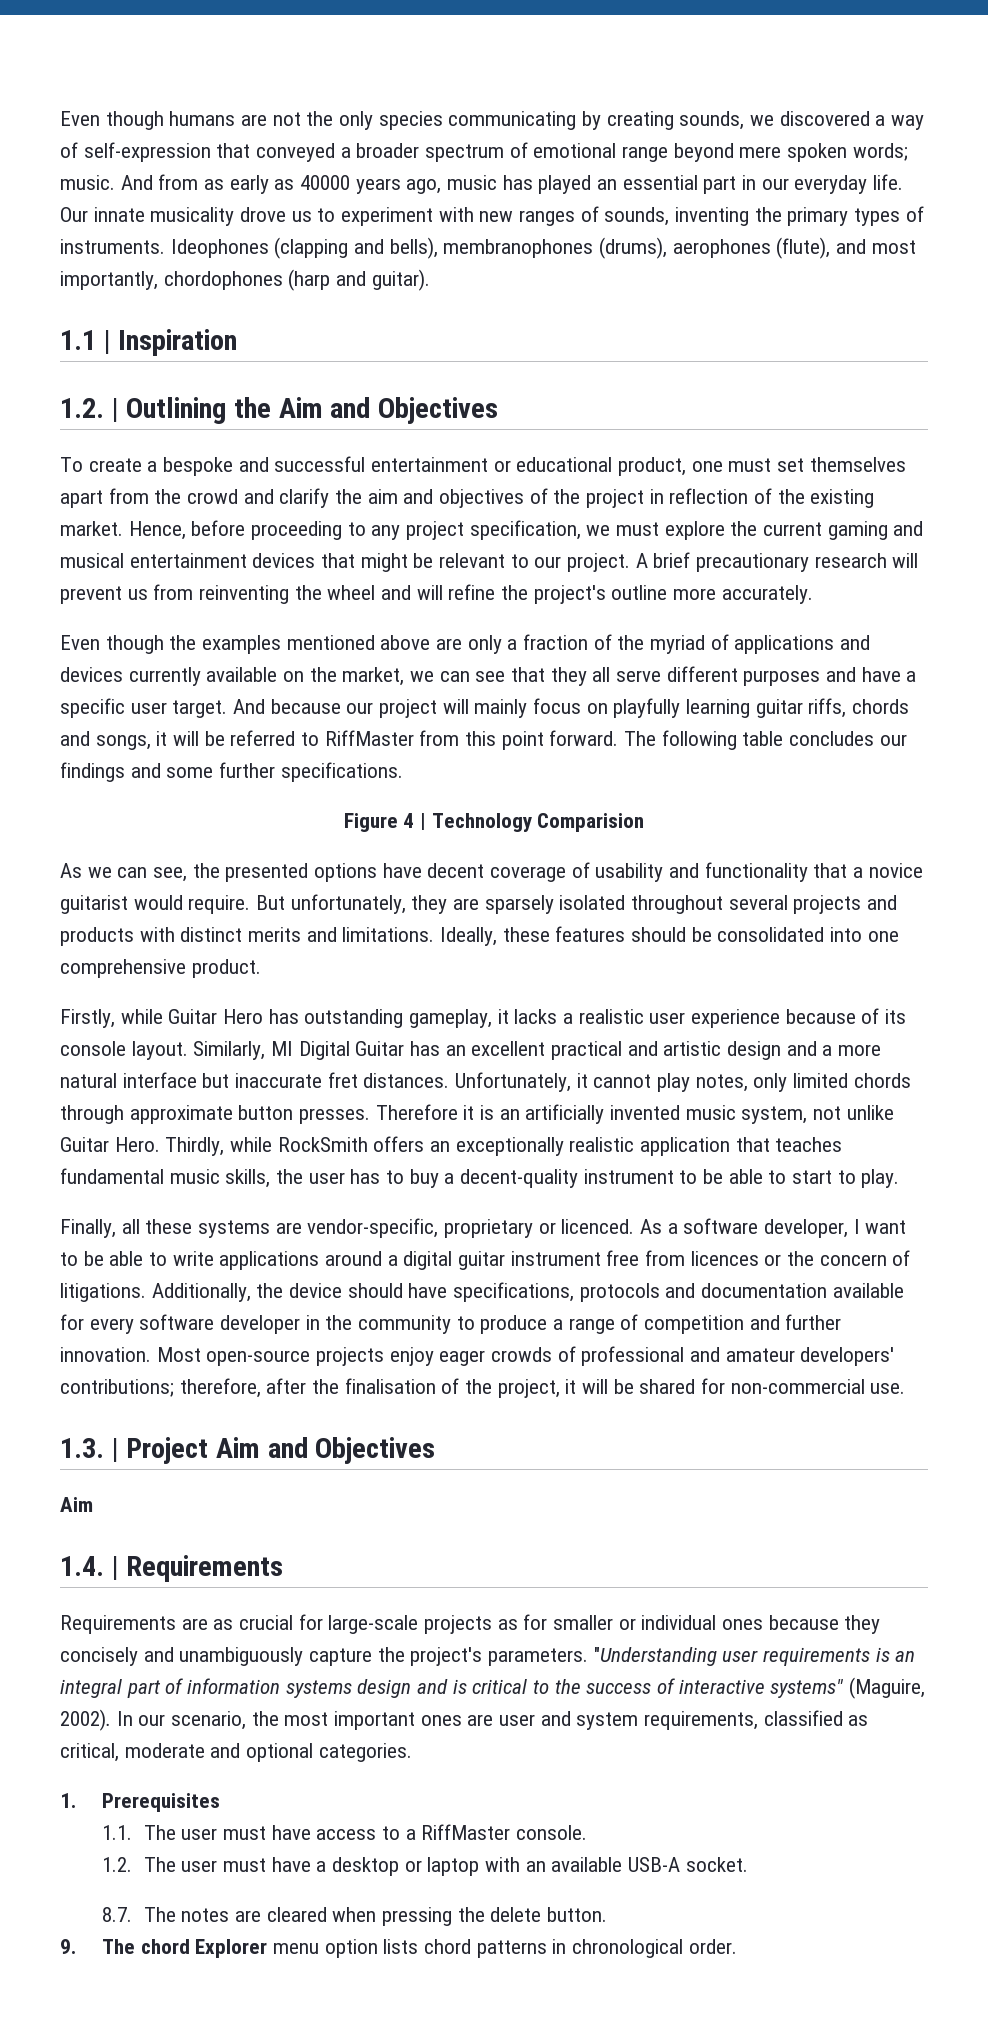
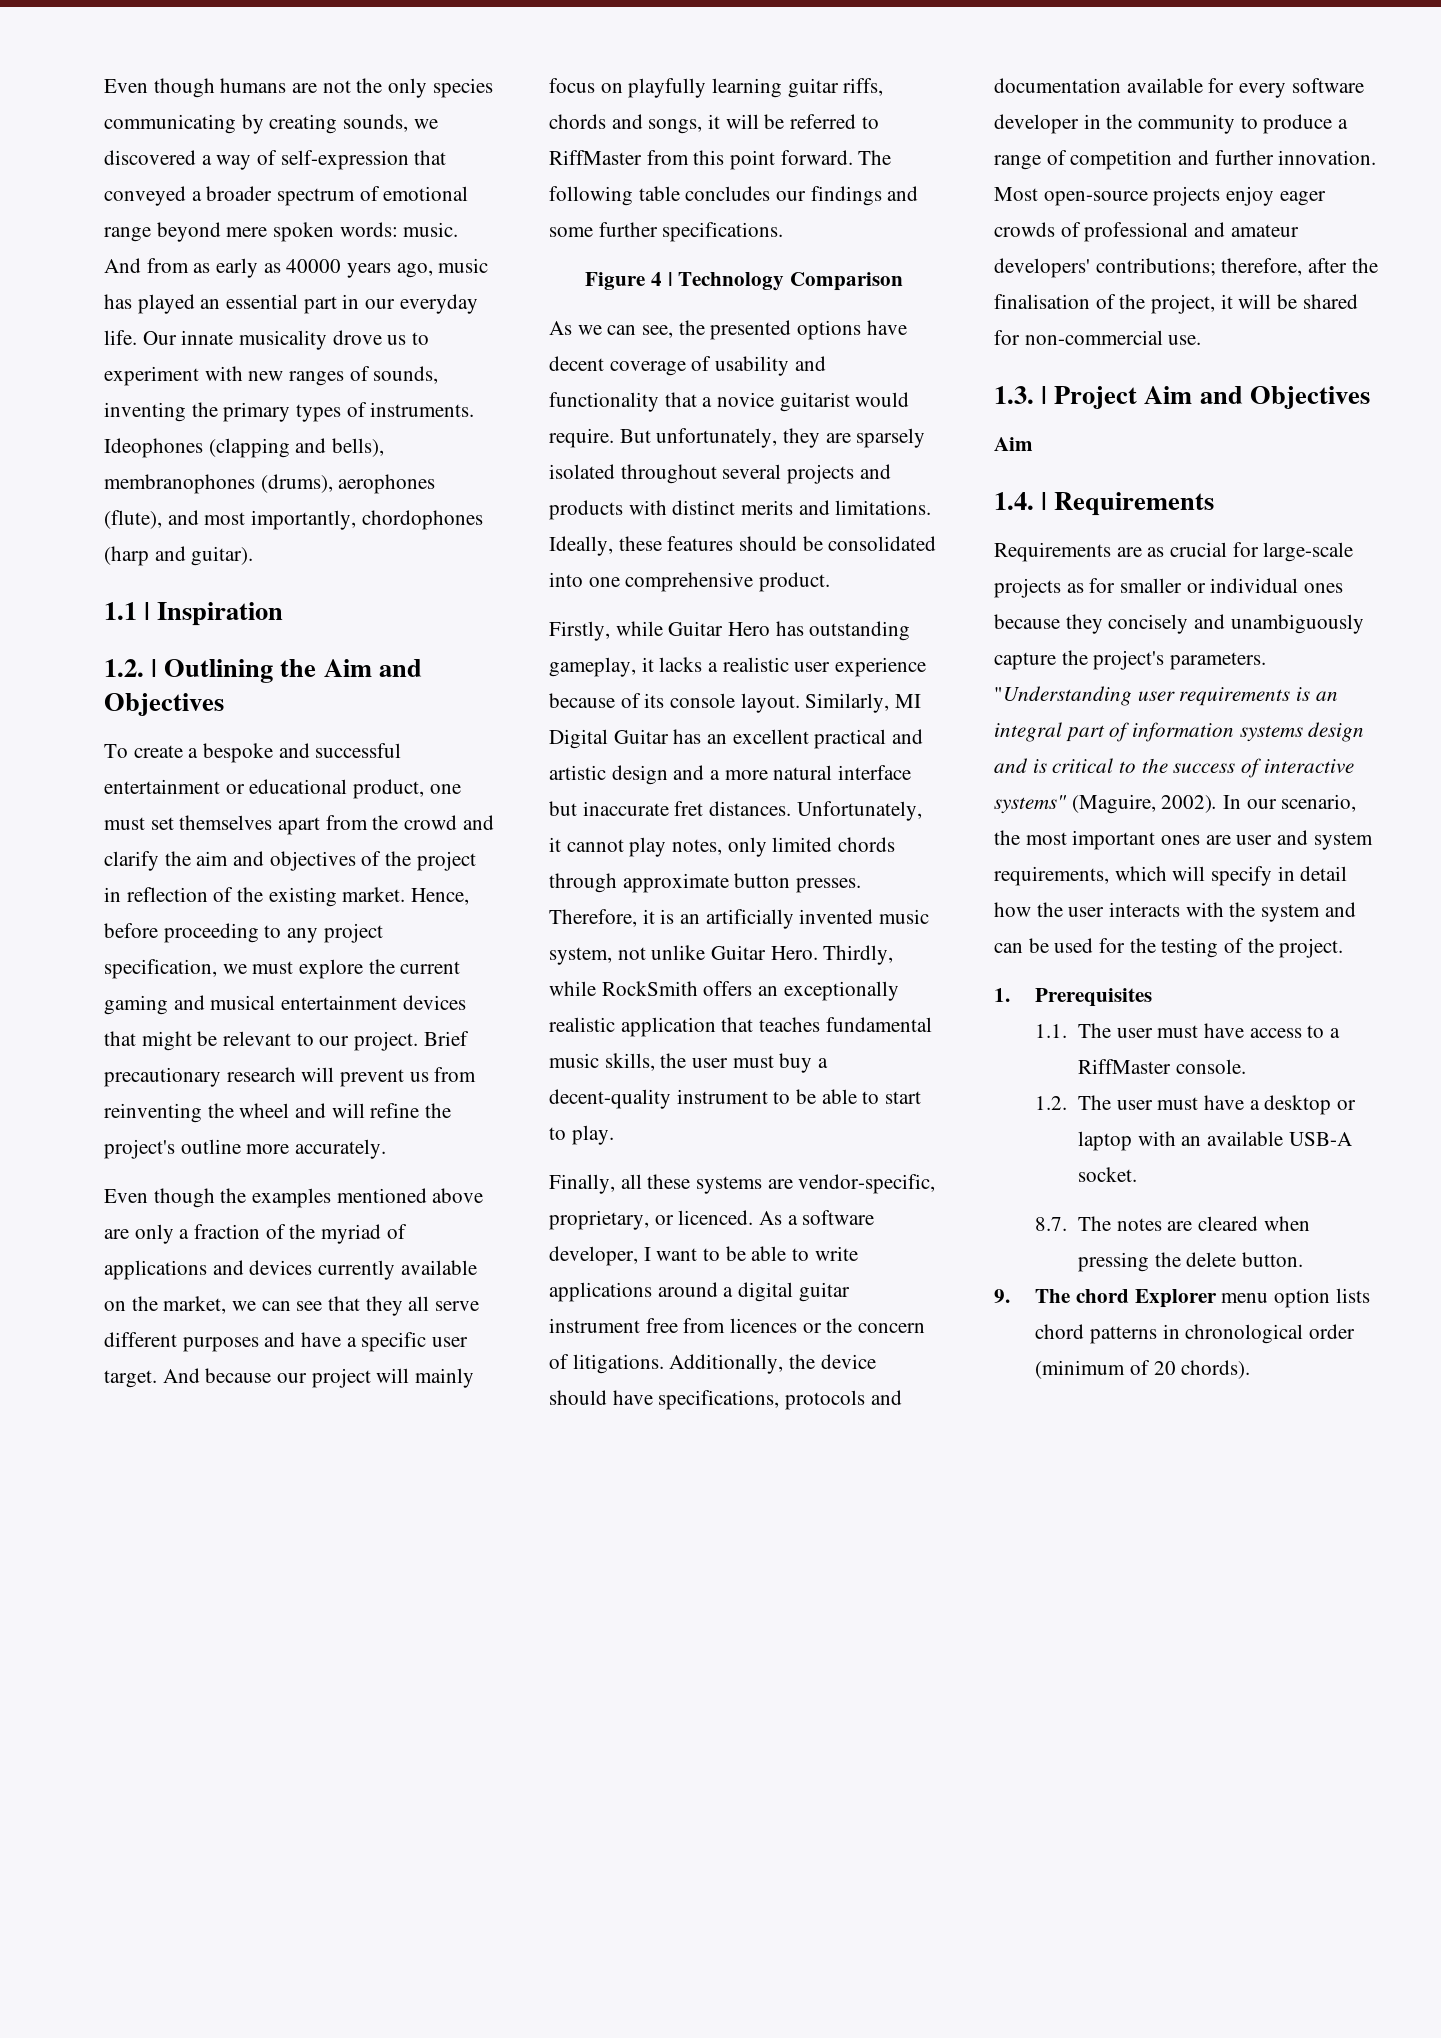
- Even though humans are not the only species communicating by creating sounds, we discovered a way of self-expression that conveyed a broader spectrum of emotional range beyond mere spoken words; music.
+ Even though humans are not the only species communicating by creating sounds, we discovered a way of self-expression that conveyed a broader spectrum of emotional range beyond mere spoken words: music.
- A brief precautionary research will prevent us from reinventing the wheel and will refine the project's outline more accurately.
+ Brief precautionary research will prevent us from reinventing the wheel and will refine the project's outline more accurately.
- Figure 4 | Technology Comparision
+ Figure 4 | Technology Comparison
- Therefore it is an artificially invented music system, not unlike Guitar Hero.
+ Therefore, it is an artificially invented music system, not unlike Guitar Hero.
- Thirdly, while RockSmith offers an exceptionally realistic application that teaches fundamental music skills, the user has to buy a decent-quality instrument to be able to start to play.
+ Thirdly, while RockSmith offers an exceptionally realistic application that teaches fundamental music skills, the user must buy a decent-quality instrument to be able to start to play.
- Finally, all these systems are vendor-specific, proprietary or licenced.
+ Finally, all these systems are vendor-specific, proprietary, or licenced.
- In our scenario, the most important ones are user and system requirements, classified as critical, moderate and optional categories.
+ In our scenario, the most important ones are user and system requirements, which will specify in detail how the user interacts with the system and can be used for the testing of the project.
- 9. The chord Explorer menu option lists chord patterns in chronological order.
+ 9. The chord Explorer menu option lists chord patterns in chronological order (minimum of 20 chords).

